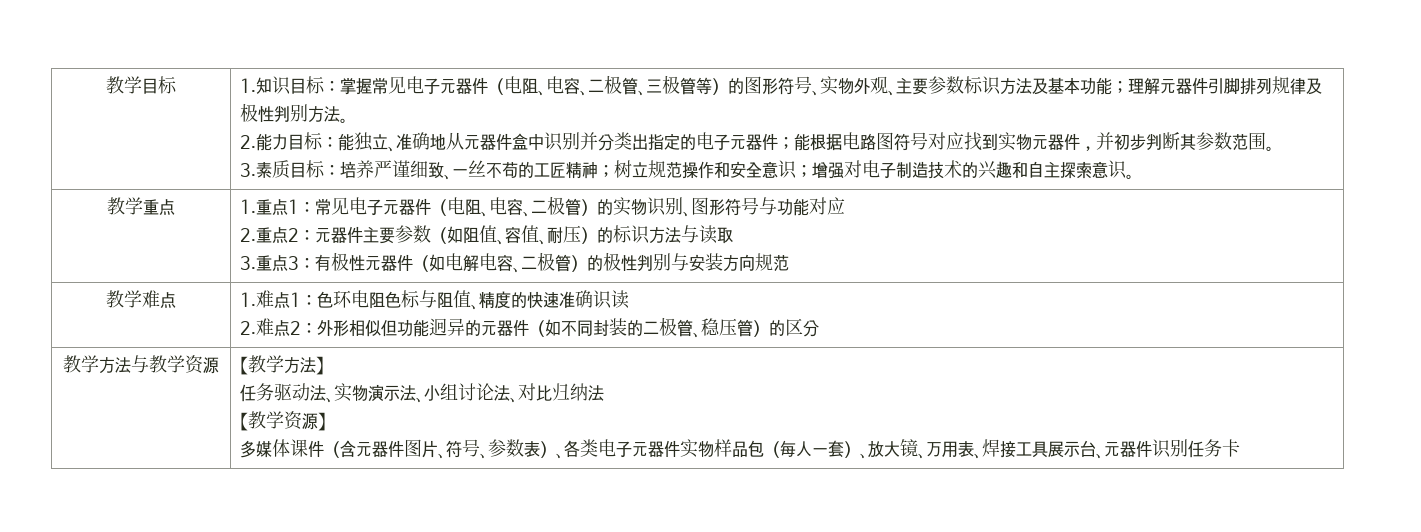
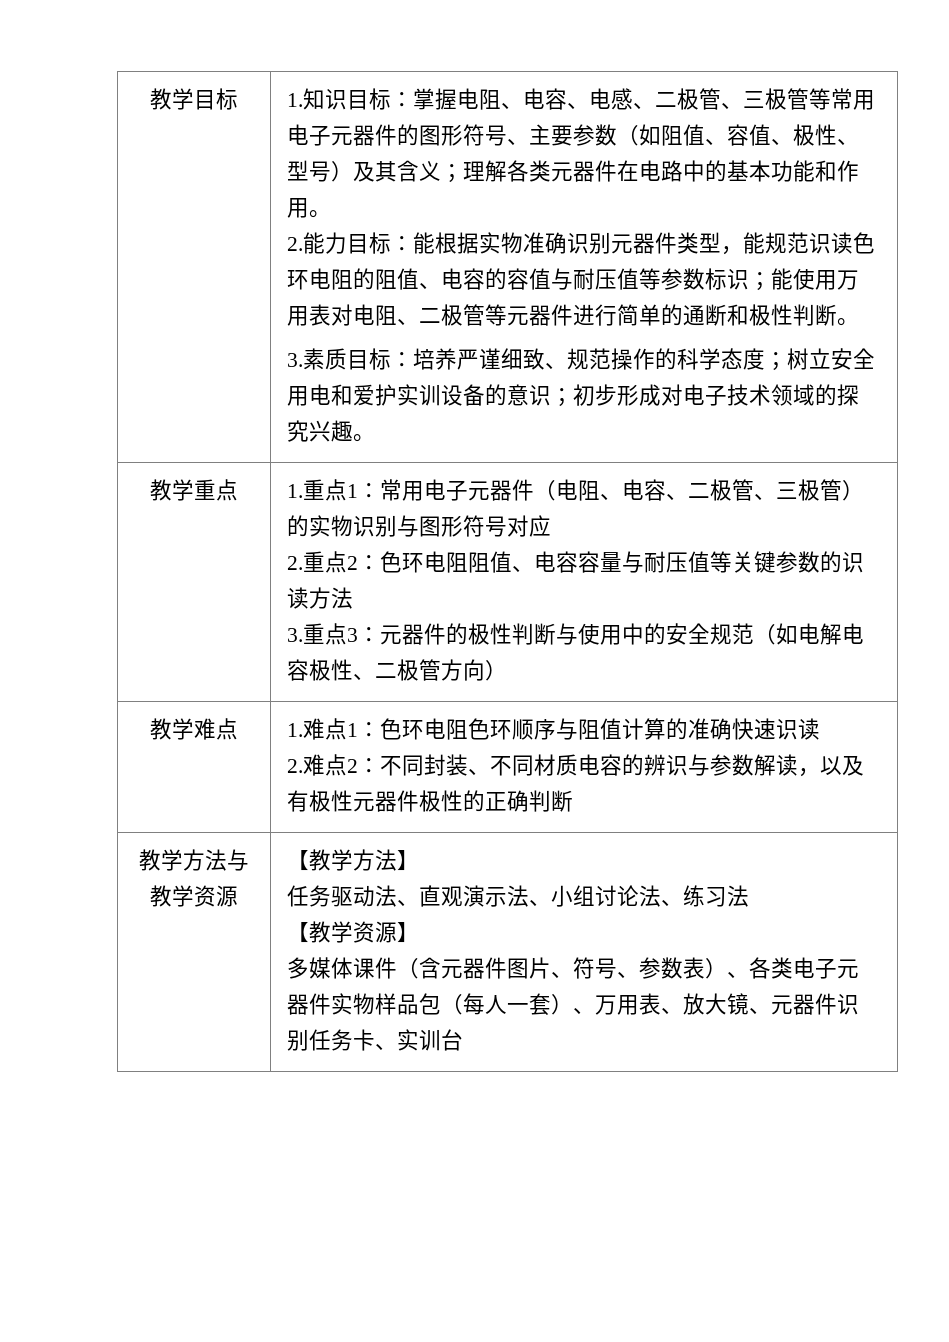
- 1.知识目标：掌握常见电子元器件（电阻、电容、二极管、三极管等）的图形符号、实物外观、主要参数标识方法及基本功能；理解元器件引脚排列规律及极性判别方法。
- 2.能力目标：能独立、准确地从元器件盒中识别并分类出指定的电子元器件；能根据电路图符号对应找到实物元器件，并初步判断其参数范围。
- 3.素质目标：培养严谨细致、一丝不苟的工匠精神；树立规范操作和安全意识；增强对电子制造技术的兴趣和自主探索意识。
- 教学重点 | 1.重点1：常见电子元器件（电阻、电容、二极管）的实物识别、图形符号与功能对应
+ 1.知识目标：掌握电阻、电容、电感、二极管、三极管等常用电子元器件的图形符号、主要参数（如阻值、容值、极性、型号）及其含义；理解各类元器件在电路中的基本功能和作用。
+ 2.能力目标：能根据实物准确识别元器件类型，能规范识读色环电阻的阻值、电容的容值与耐压值等参数标识；能使用万用表对电阻、二极管等元器件进行简单的通断和极性判断。
+ 3.素质目标：培养严谨细致、规范操作的科学态度；树立安全用电和爱护实训设备的意识；初步形成对电子技术领域的探究兴趣。
+ 教学重点 | 1.重点1：常用电子元器件（电阻、电容、二极管、三极管）的实物识别与图形符号对应
- 2.重点2：元器件主要参数（如阻值、容值、耐压）的标识方法与读取
+ 2.重点2：色环电阻阻值、电容容量与耐压值等关键参数的识读方法
- 3.重点3：有极性元器件（如电解电容、二极管）的极性判别与安装方向规范
+ 3.重点3：元器件的极性判断与使用中的安全规范（如电解电容极性、二极管方向）
- 教学难点 | 1.难点1：色环电阻色标与阻值、精度的快速准确识读
- 2.难点2：外形相似但功能迥异的元器件（如不同封装的二极管、稳压管）的区分
+ 教学难点 | 1.难点1：色环电阻色环顺序与阻值计算的准确快速识读
+ 2.难点2：不同封装、不同材质电容的辨识与参数解读，以及有极性元器件极性的正确判断
- 任务驱动法、实物演示法、小组讨论法、对比归纳法
+ 任务驱动法、直观演示法、小组讨论法、练习法
- 多媒体课件（含元器件图片、符号、参数表）、各类电子元器件实物样品包（每人一套）、放大镜、万用表、焊接工具展示台、元器件识别任务卡
+ 多媒体课件（含元器件图片、符号、参数表）、各类电子元器件实物样品包（每人一套）、万用表、放大镜、元器件识别任务卡、实训台

